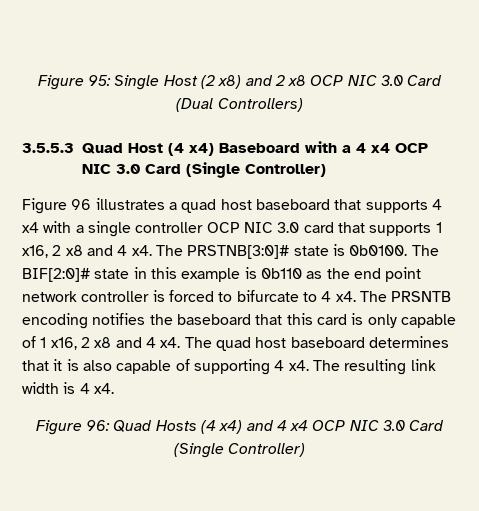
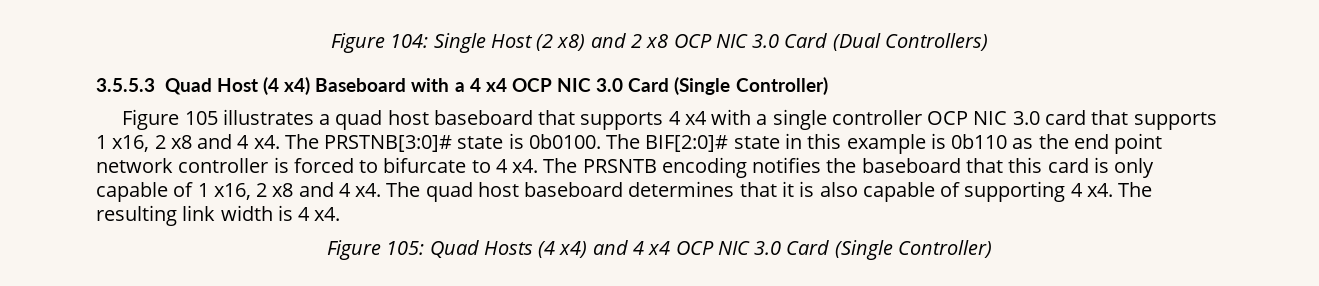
- Figure 95: Single Host (2 x8) and 2 x8 OCP NIC 3.0 Card (Dual Controllers)
+ Figure 104: Single Host (2 x8) and 2 x8 OCP NIC 3.0 Card (Dual Controllers)
- Figure 96 illustrates a quad host baseboard that supports 4 x4 with a single controller OCP NIC 3.0 card that supports 1 x16, 2 x8 and 4 x4.
+ Figure 105 illustrates a quad host baseboard that supports 4 x4 with a single controller OCP NIC 3.0 card that supports 1 x16, 2 x8 and 4 x4.
- Figure 96: Quad Hosts (4 x4) and 4 x4 OCP NIC 3.0 Card (Single Controller)
+ Figure 105: Quad Hosts (4 x4) and 4 x4 OCP NIC 3.0 Card (Single Controller)

